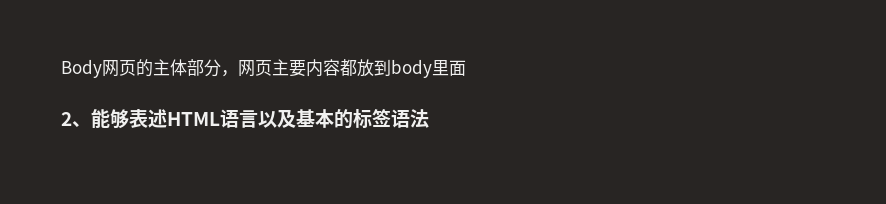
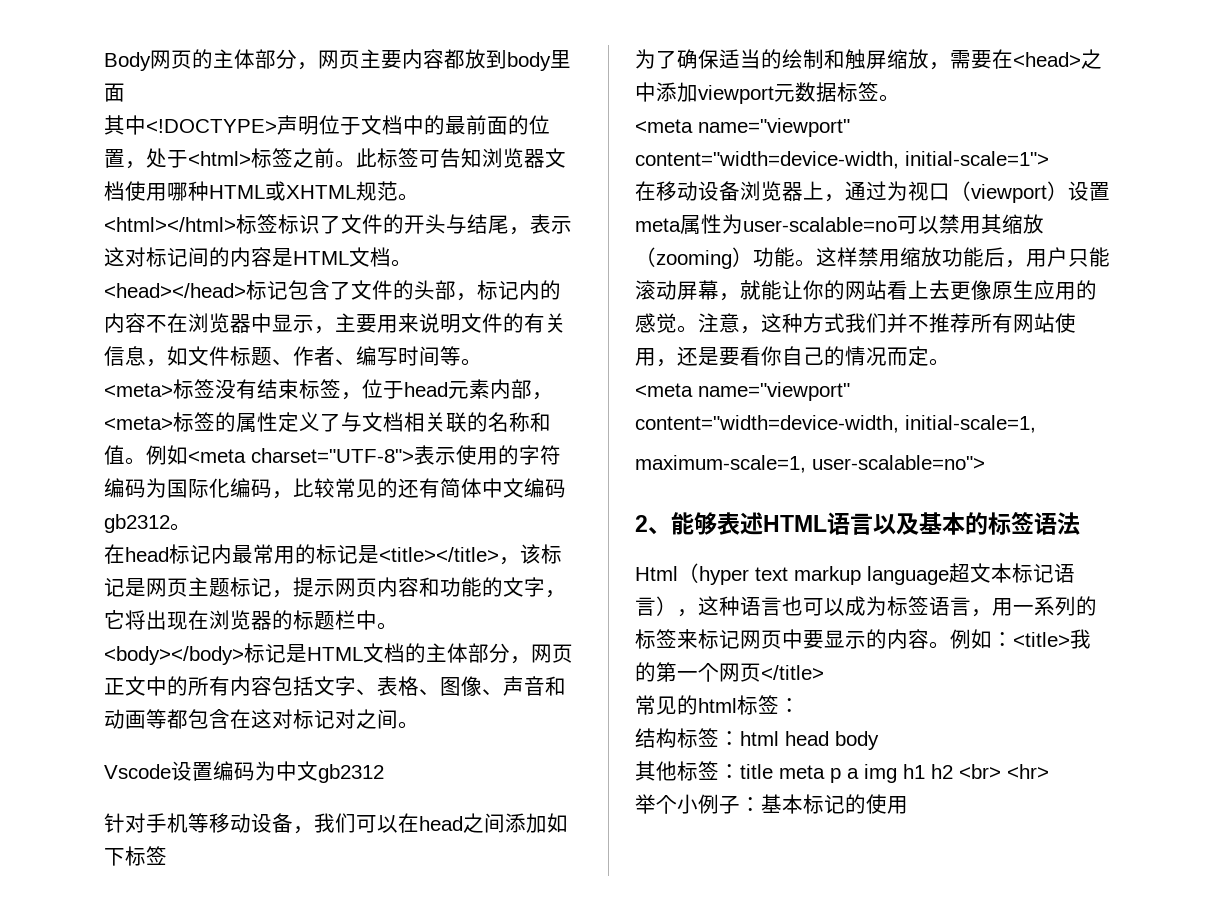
+ 其中<!DOCTYPE>声明位于文档中的最前面的位置，处于<html>标签之前。此标签可告知浏览器文档使用哪种HTML或XHTML规范。
+ <html></html>标签标识了文件的开头与结尾，表示这对标记间的内容是HTML文档。
+ <head></head>标记包含了文件的头部，标记内的内容不在浏览器中显示，主要用来说明文件的有关信息，如文件标题、作者、编写时间等。
+ <meta>标签没有结束标签，位于head元素内部，<meta>标签的属性定义了与文档相关联的名称和值。例如<meta charset="UTF-8">表示使用的字符编码为国际化编码，比较常见的还有简体中文编码gb2312。
+ 在head标记内最常用的标记是<title></title>，该标记是网页主题标记，提示网页内容和功能的文字，它将出现在浏览器的标题栏中。
+ <body></body>标记是HTML文档的主体部分，网页正文中的所有内容包括文字、表格、图像、声音和动画等都包含在这对标记对之间。
+ Vscode设置编码为中文gb2312
+ 针对手机等移动设备，我们可以在head之间添加如下标签
+ 为了确保适当的绘制和触屏缩放，需要在<head>之中添加viewport元数据标签。
+ <meta name="viewport" content="width=device-width, initial-scale=1">
+ 在移动设备浏览器上，通过为视口（viewport）设置meta属性为user-scalable=no可以禁用其缩放（zooming）功能。这样禁用缩放功能后，用户只能滚动屏幕，就能让你的网站看上去更像原生应用的感觉。注意，这种方式我们并不推荐所有网站使用，还是要看你自己的情况而定。
+ <meta name="viewport" content="width=device-width, initial-scale=1,
+ maximum-scale=1, user-scalable=no">
+ Html（hyper text markup language超文本标记语言），这种语言也可以成为标签语言，用一系列的标签来标记网页中要显示的内容。例如：<title>我的第一个网页</title>
+ 常见的html标签：
+ 结构标签：html head body
+ 其他标签：title meta p a img h1 h2 <br> <hr>
+ 举个小例子：基本标记的使用

